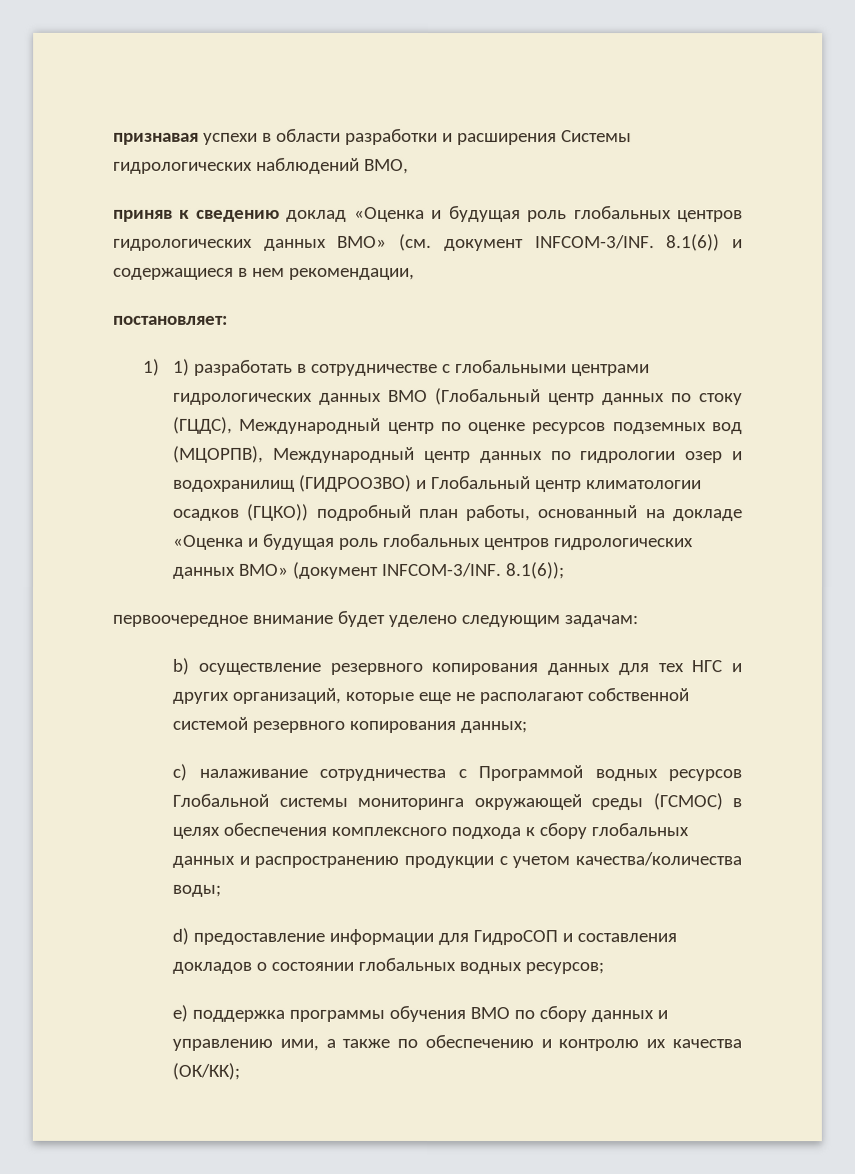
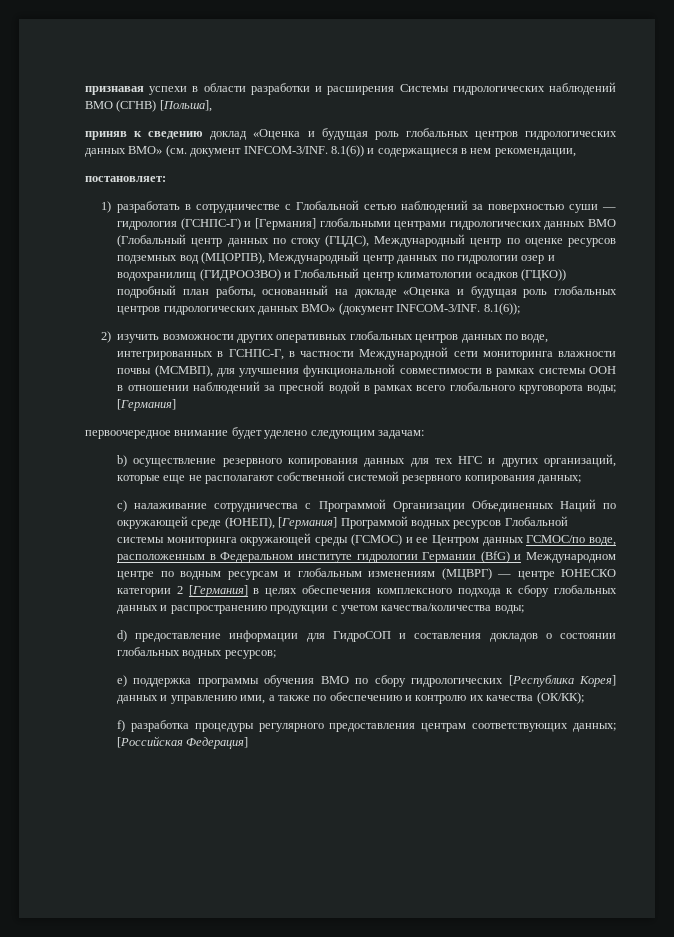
- признавая успехи в области разработки и расширения Системы гидрологических наблюдений ВМО,
+ признавая успехи в области разработки и расширения Системы гидрологических наблюдений ВМО (СГНВ) [Польша],
- 1) 1) разработать в сотрудничестве с глобальными центрами гидрологических данных ВМО (Глобальный центр данных по стоку (ГЦДС), Международный центр по оценке ресурсов подземных вод (МЦОРПВ), Международный центр данных по гидрологии озер и водохранилищ (ГИДРООЗВО) и Глобальный центр климатологии осадков (ГЦКО)) подробный план работы, основанный на докладе «Оценка и будущая роль глобальных центров гидрологических данных ВМО» (документ INFCOM-3/INF.
+ 1) разработать в сотрудничестве с Глобальной сетью наблюдений за поверхностью суши — гидрология (ГСНПС-Г) и [Германия] глобальными центрами гидрологических данных ВМО (Глобальный центр данных по стоку (ГЦДС), Международный центр по оценке ресурсов подземных вод (МЦОРПВ), Международный центр данных по гидрологии озер и водохранилищ (ГИДРООЗВО) и Глобальный центр климатологии осадков (ГЦКО)) подробный план работы, основанный на докладе «Оценка и будущая роль глобальных центров гидрологических данных ВМО» (документ INFCOM-3/INF.
+ 2) изучить возможности других оперативных глобальных центров данных по воде, интегрированных в ГСНПС-Г, в частности Международной сети мониторинга влажности почвы (МСMВП), для улучшения функциональной совместимости в рамках системы ООН в отношении наблюдений за пресной водой в рамках всего глобального круговорота воды; [Германия]
- c) налаживание сотрудничества с Программой водных ресурсов Глобальной системы мониторинга окружающей среды (ГСМОС) в целях обеспечения комплексного подхода к сбору глобальных данных и распространению продукции с учетом качества/количества воды;
+ c) налаживание сотрудничества с Программой Организации Объединенных Наций по окружающей среде (ЮНЕП), [Германия] Программой водных ресурсов Глобальной системы мониторинга окружающей среды (ГСМОС) и ее Центром данных ГСМОС/по воде, расположенным в Федеральном институте гидрологии Германии (BfG) и Международном центре по водным ресурсам и глобальным изменениям (МЦВРГ) — центре ЮНЕСКО категории 2 [Германия] в целях обеспечения комплексного подхода к сбору глобальных данных и распространению продукции с учетом качества/количества воды;
- e) поддержка программы обучения ВМО по сбору данных и управлению ими, а также по обеспечению и контролю их качества (ОК/КК);
+ e) поддержка программы обучения ВМО по сбору гидрологических [Республика Корея] данных и управлению ими, а также по обеспечению и контролю их качества (ОК/КК);
+ f) разработка процедуры регулярного предоставления центрам соответствующих данных; [Российская Федерация]

